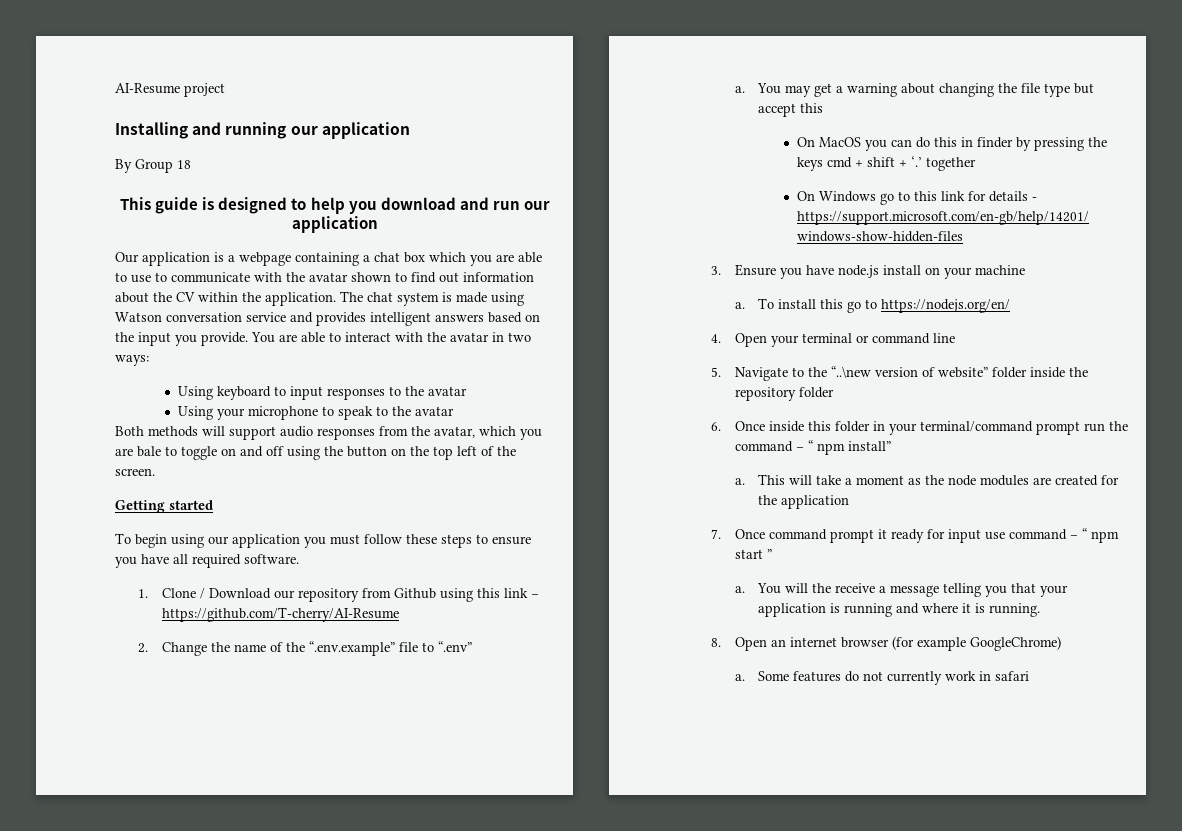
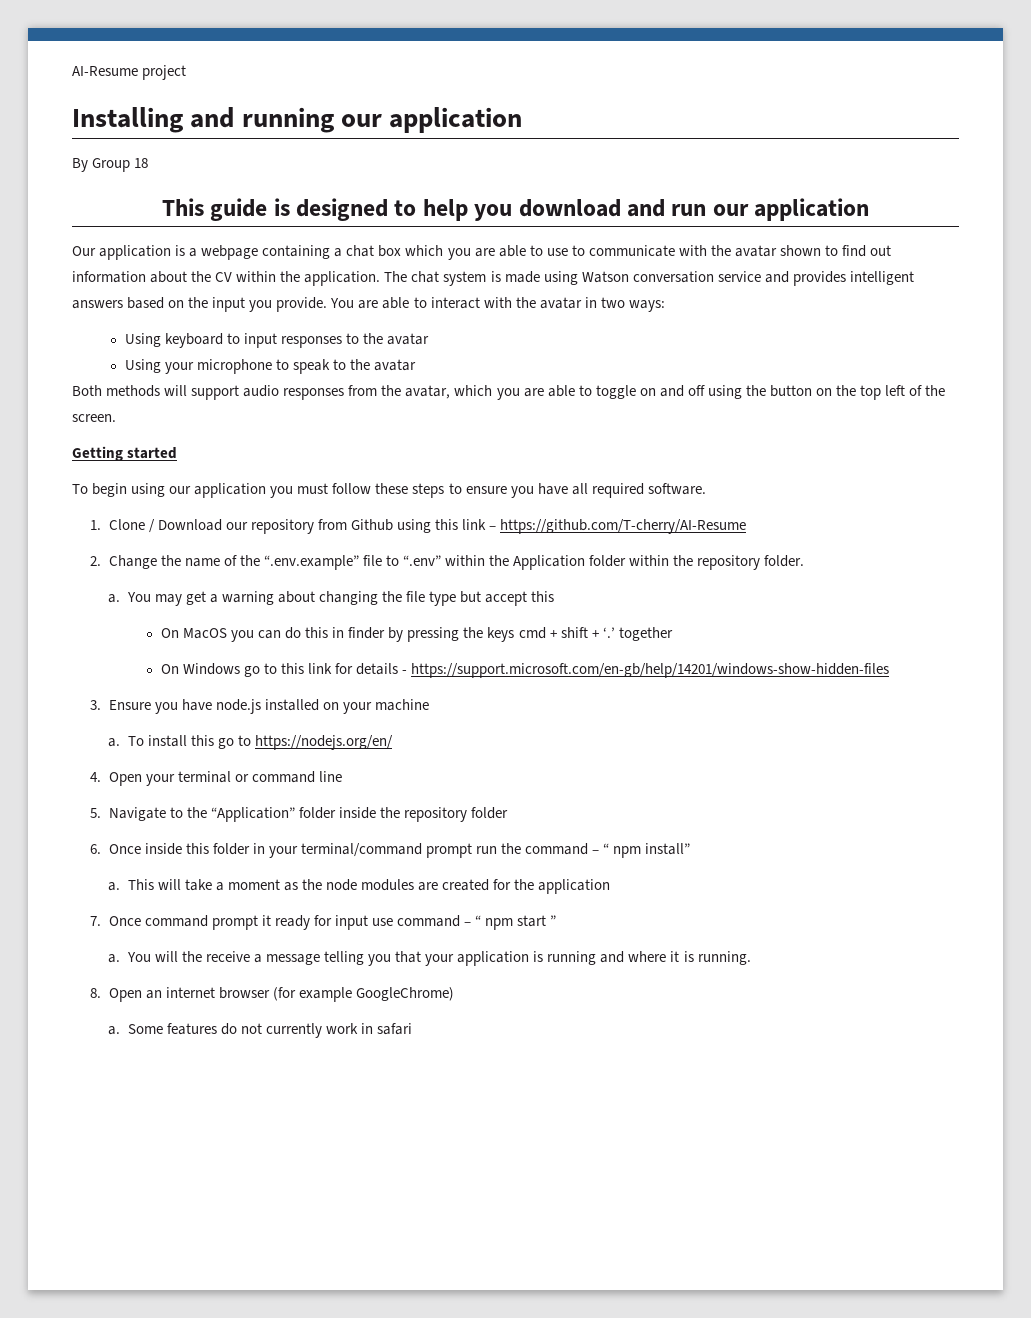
- Both methods will support audio responses from the avatar, which you are bale to toggle on and off using the button on the top left of the screen.
+ Both methods will support audio responses from the avatar, which you are able to toggle on and off using the button on the top left of the screen.
- 2. Change the name of the “.env.example” file to “.env”
+ 2. Change the name of the “.env.example” file to “.env” within the Application folder within the repository folder.
- 3. Ensure you have node.js install on your machine
+ 3. Ensure you have node.js installed on your machine
- 5. Navigate to the “..\new version of website” folder inside the repository folder
+ 5. Navigate to the “Application” folder inside the repository folder

